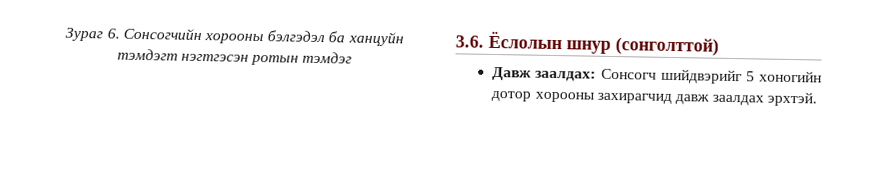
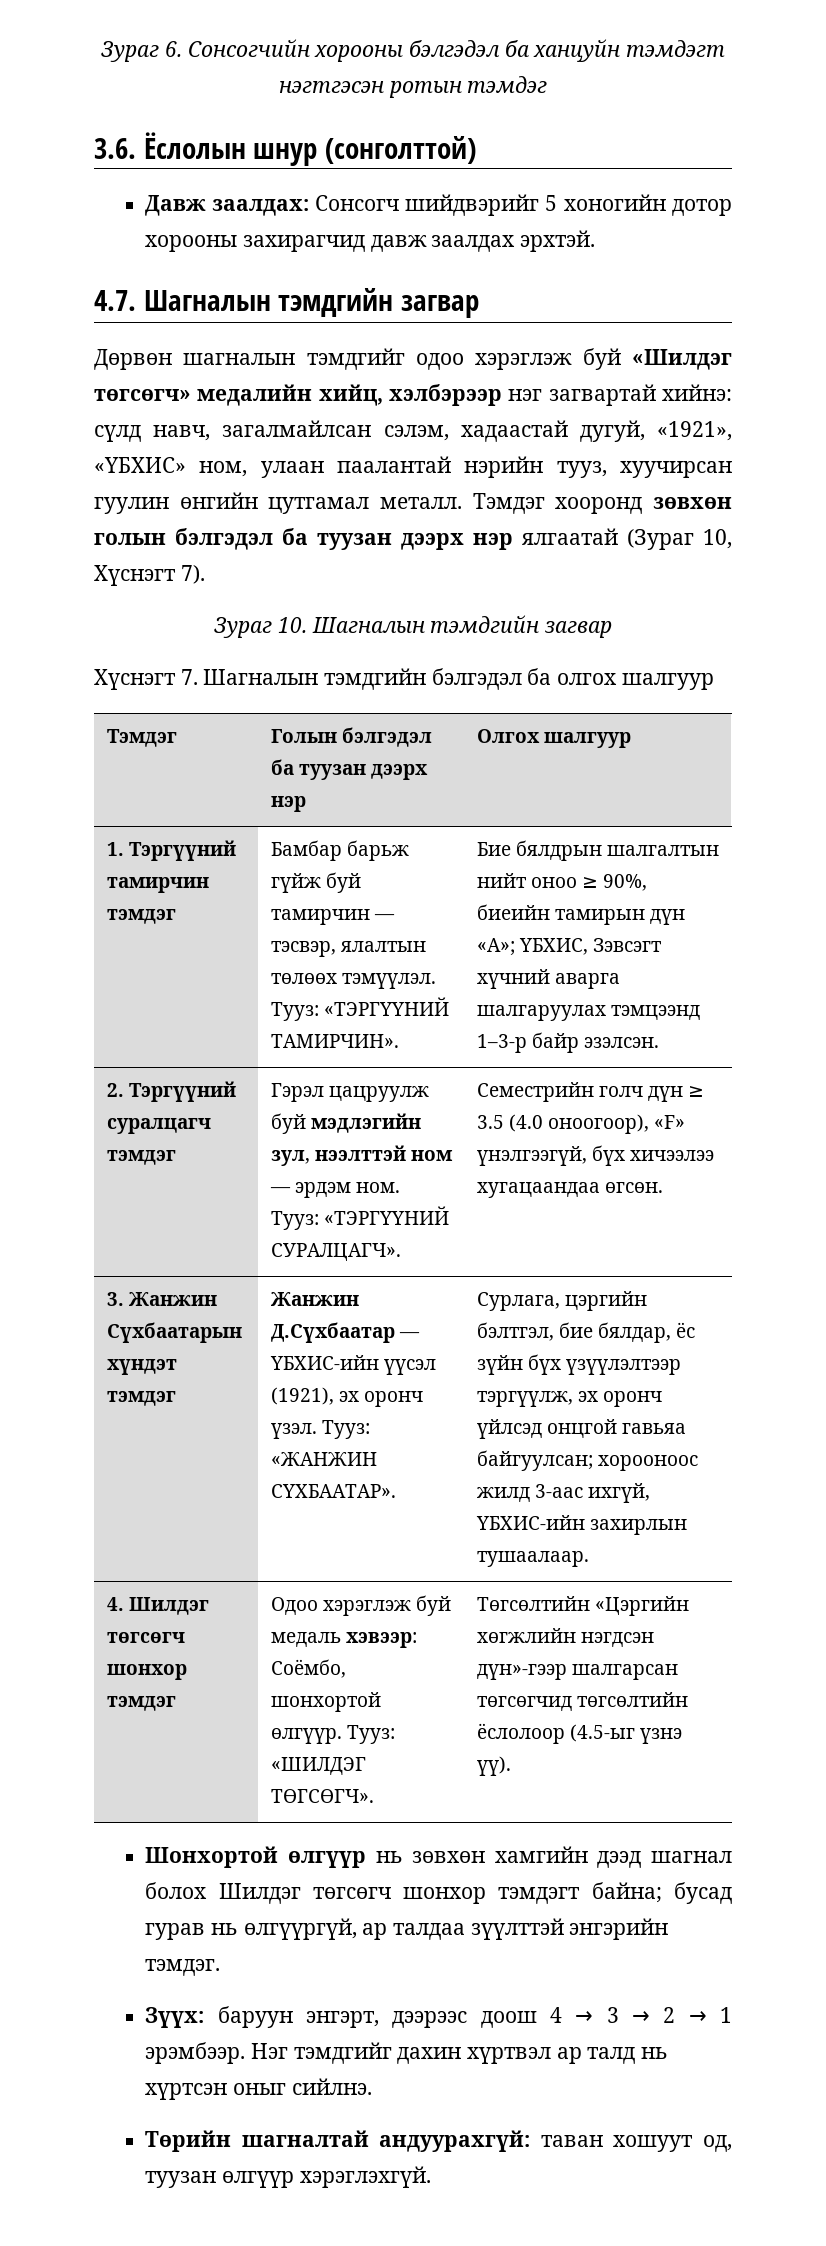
+ 4.7. Шагналын тэмдгийн загвар
+ Дөрвөн шагналын тэмдгийг одоо хэрэглэж буй «Шилдэг төгсөгч» медалийн хийц, хэлбэрээр нэг загвартай хийнэ: сүлд навч, загалмайлсан сэлэм, хадаастай дугуй, «1921», «ҮБХИС» ном, улаан паалантай нэрийн тууз, хуучирсан гуулин өнгийн цутгамал металл. Тэмдэг хооронд зөвхөн голын бэлгэдэл ба туузан дээрх нэр ялгаатай (Зураг 10, Хүснэгт 7).
+ Зураг 10. Шагналын тэмдгийн загвар
+ Хүснэгт 7. Шагналын тэмдгийн бэлгэдэл ба олгох шалгуур
+ Тэмдэг | Голын бэлгэдэл ба туузан дээрх нэр | Олгох шалгуур
+ 1. Тэргүүний тамирчин тэмдэг | Бамбар барьж гүйж буй тамирчин — тэсвэр, ялалтын төлөөх тэмүүлэл. Тууз: «ТЭРГҮҮНИЙ ТАМИРЧИН». | Бие бялдрын шалгалтын нийт оноо ≥ 90%, биеийн тамирын дүн «A»; ҮБХИС, Зэвсэгт хүчний аварга шалгаруулах тэмцээнд 1–3-р байр эзэлсэн.
+ 2. Тэргүүний суралцагч тэмдэг | Гэрэл цацруулж буй мэдлэгийн зул, нээлттэй ном — эрдэм ном. Тууз: «ТЭРГҮҮНИЙ СУРАЛЦАГЧ». | Семестрийн голч дүн ≥ 3.5 (4.0 оноогоор), «F» үнэлгээгүй, бүх хичээлээ хугацаандаа өгсөн.
+ 3. Жанжин Сүхбаатарын хүндэт тэмдэг | Жанжин Д.Сүхбаатар — ҮБХИС-ийн үүсэл (1921), эх оронч үзэл. Тууз: «ЖАНЖИН СҮХБААТАР». | Сурлага, цэргийн бэлтгэл, бие бялдар, ёс зүйн бүх үзүүлэлтээр тэргүүлж, эх оронч үйлсэд онцгой гавьяа байгуулсан; хорооноос жилд 3-аас ихгүй, ҮБХИС-ийн захирлын тушаалаар.
+ 4. Шилдэг төгсөгч шонхор тэмдэг | Одоо хэрэглэж буй медаль хэвээр: Соёмбо, шонхортой өлгүүр. Тууз: «ШИЛДЭГ ТӨГСӨГЧ». | Төгсөлтийн «Цэргийн хөгжлийн нэгдсэн дүн»-гээр шалгарсан төгсөгчид төгсөлтийн ёслолоор (4.5-ыг үзнэ үү).
+ Шонхортой өлгүүр нь зөвхөн хамгийн дээд шагнал болох Шилдэг төгсөгч шонхор тэмдэгт байна; бусад гурав нь өлгүүргүй, ар талдаа зүүлттэй энгэрийн тэмдэг.
+ Зүүх: баруун энгэрт, дээрээс доош 4 → 3 → 2 → 1 эрэмбээр. Нэг тэмдгийг дахин хүртвэл ар талд нь хүртсэн оныг сийлнэ.
+ Төрийн шагналтай андуурахгүй: таван хошуут од, туузан өлгүүр хэрэглэхгүй.

